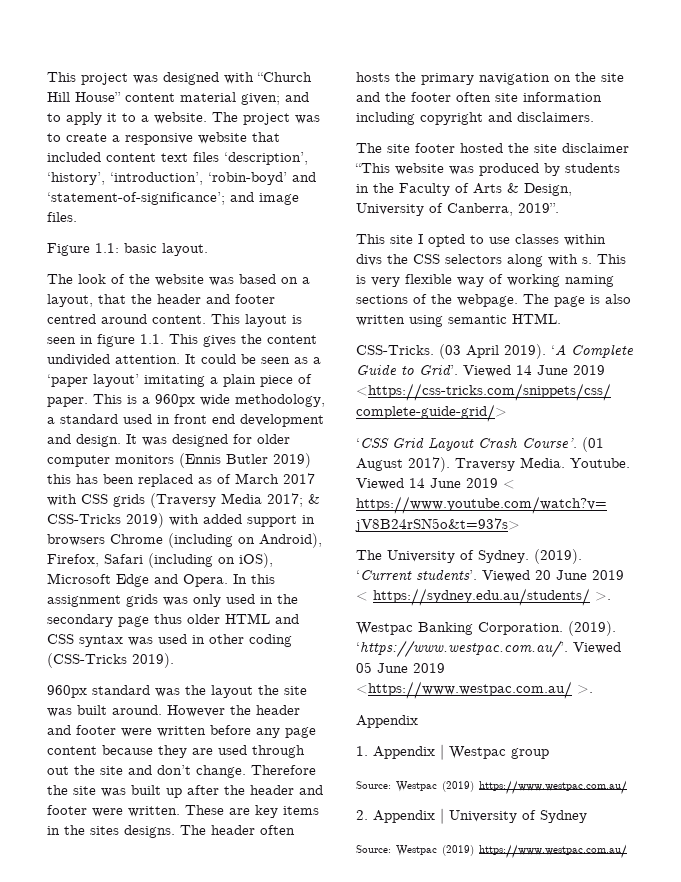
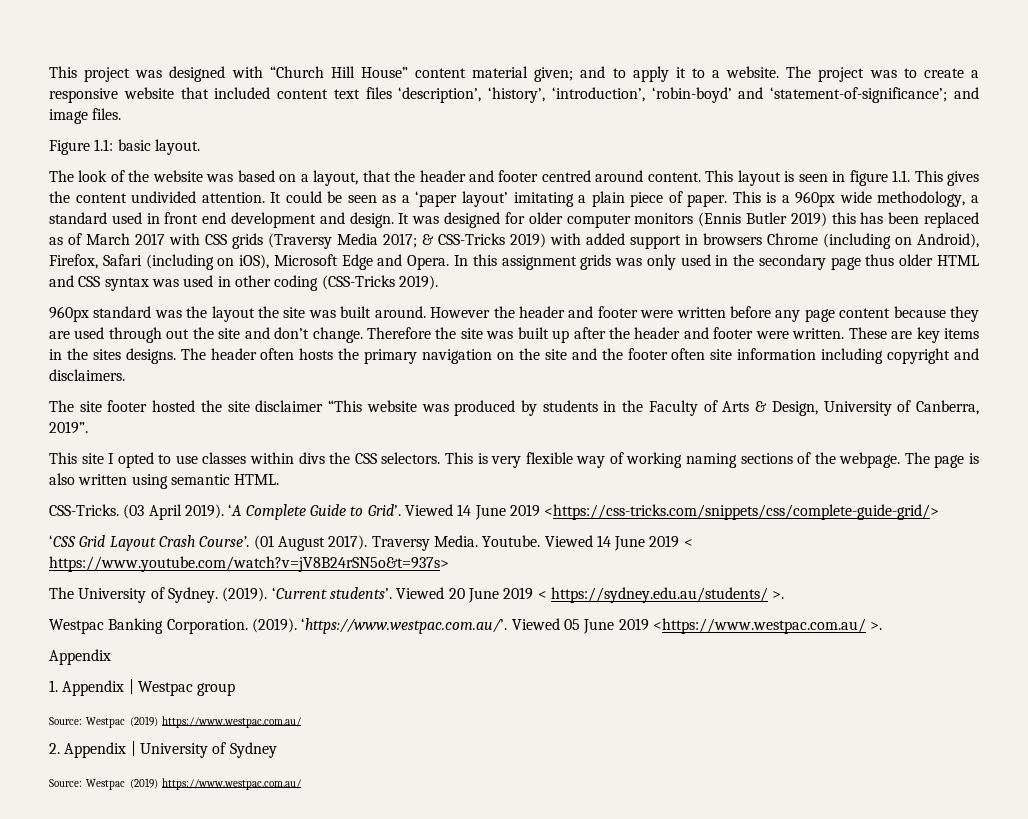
- This site I opted to use classes within divs the CSS selectors along with s.
+ This site I opted to use classes within divs the CSS selectors.

